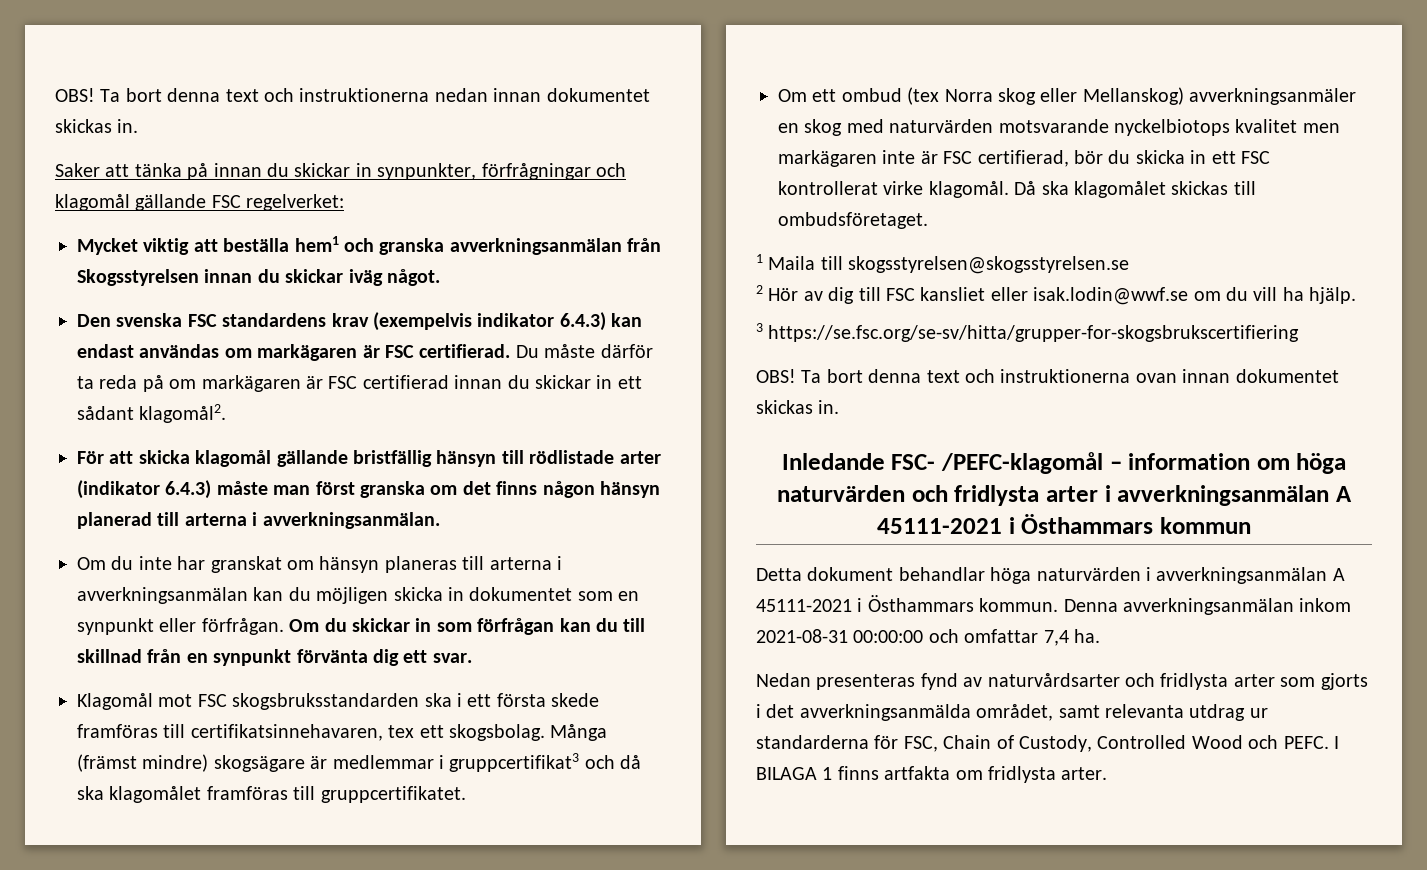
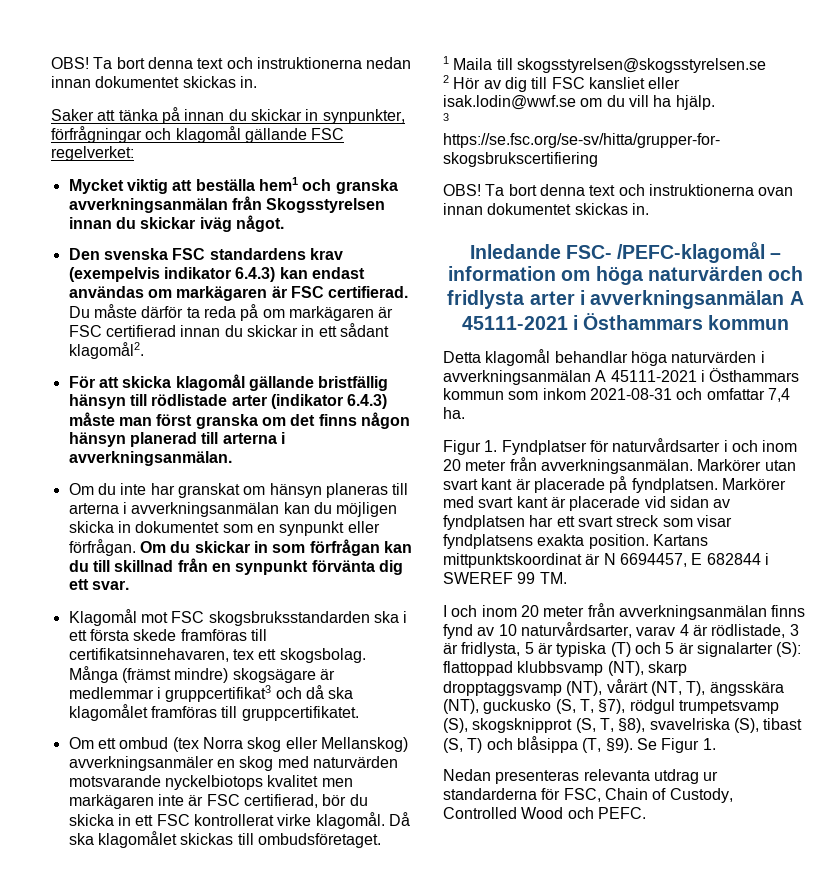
- Detta dokument behandlar höga naturvärden i avverkningsanmälan A 45111-2021 i Östhammars kommun. Denna avverkningsanmälan inkom 2021-08-31 00:00:00 och omfattar 7,4 ha.
+ Detta klagomål behandlar höga naturvärden i avverkningsanmälan A 45111-2021 i Östhammars kommun som inkom 2021-08-31 och omfattar 7,4 ha.
- Nedan presenteras fynd av naturvårdsarter och fridlysta arter som gjorts i det avverkningsanmälda området, samt relevanta utdrag ur standarderna för FSC, Chain of Custody, Controlled Wood och PEFC. I BILAGA 1 finns artfakta om fridlysta arter.
+ Figur 1. Fyndplatser för naturvårdsarter i och inom 20 meter från avverkningsanmälan. Markörer utan svart kant är placerade på fyndplatsen. Markörer med svart kant är placerade vid sidan av fyndplatsen har ett svart streck som visar fyndplatsens exakta position. Kartans mittpunktskoordinat är N 6694457, E 682844 i SWEREF 99 TM.
+ I och inom 20 meter från avverkningsanmälan finns fynd av 10 naturvårdsarter, varav 4 är rödlistade, 3 är fridlysta, 5 är typiska (T) och 5 är signalarter (S): flattoppad klubbsvamp (NT), skarp dropptaggsvamp (NT), vårärt (NT, T), ängsskära (NT), guckusko (S, T, §7), rödgul trumpetsvamp (S), skogsknipprot (S, T, §8), svavelriska (S), tibast (S, T) och blåsippa (T, §9). Se Figur 1.
+ Nedan presenteras relevanta utdrag ur standarderna för FSC, Chain of Custody, Controlled Wood och PEFC.

